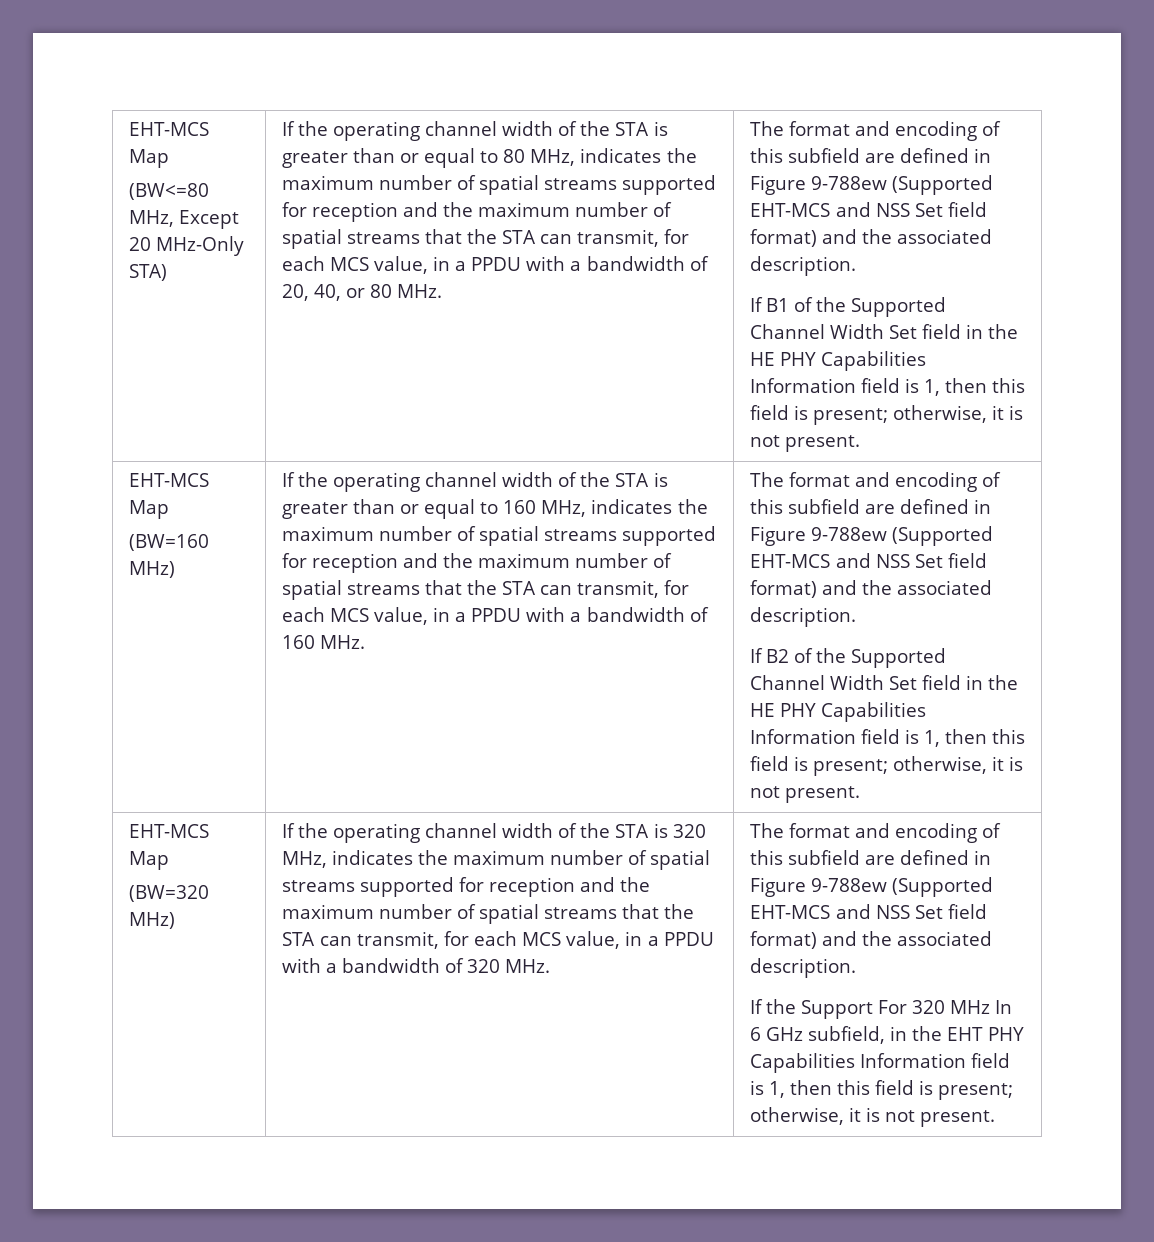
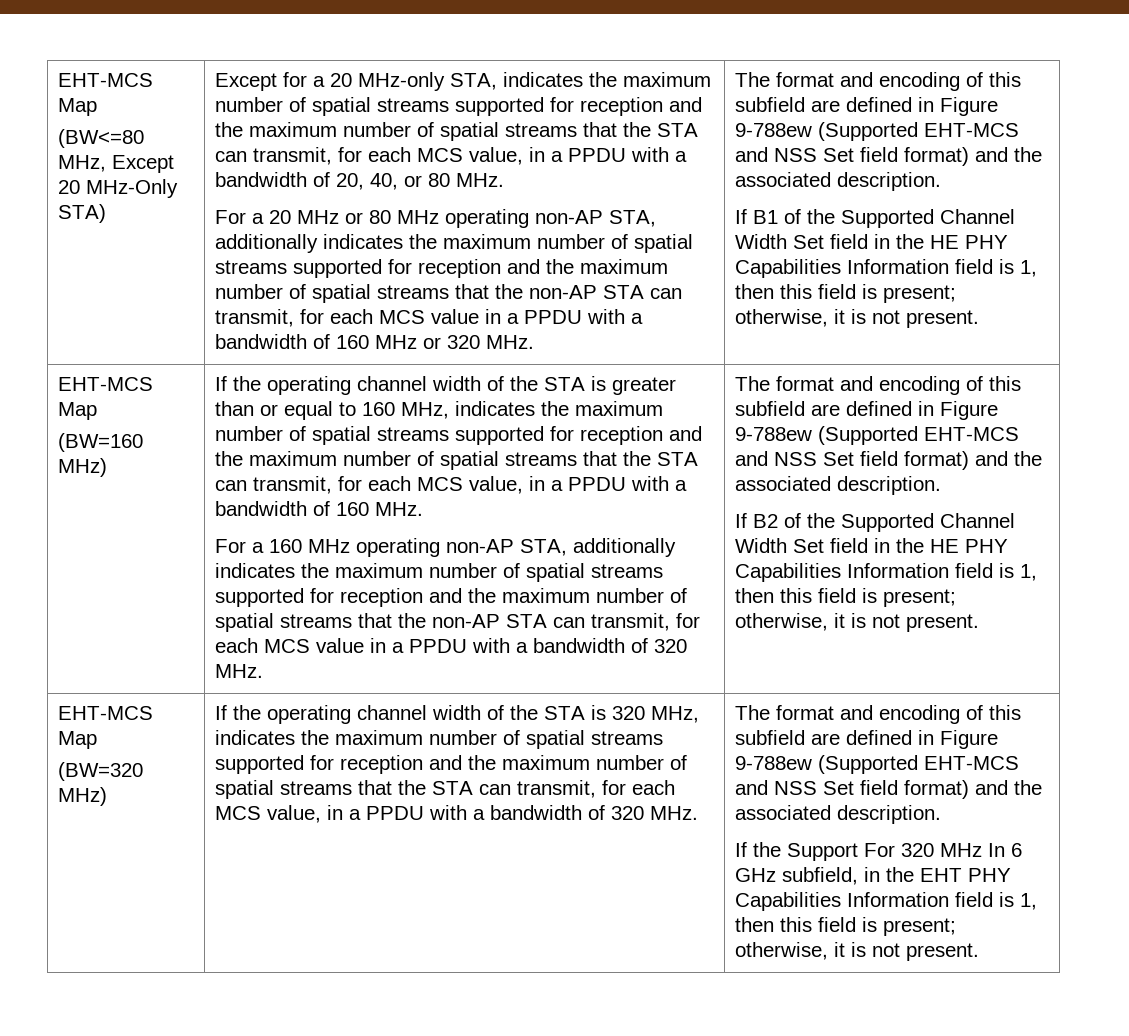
- If the operating channel width of the STA is greater than or equal to 80 MHz, indicates the maximum number of spatial streams supported for reception and the maximum number of spatial streams that the STA can transmit, for each MCS value, in a PPDU with a bandwidth of 20, 40, or 80 MHz.
+ Except for a 20 MHz-only STA, indicates the maximum number of spatial streams supported for reception and the maximum number of spatial streams that the STA can transmit, for each MCS value, in a PPDU with a bandwidth of 20, 40, or 80 MHz.
+ For a 20 MHz or 80 MHz operating non-AP STA, additionally indicates the maximum number of spatial streams supported for reception and the maximum number of spatial streams that the non-AP STA can transmit, for each MCS value in a PPDU with a bandwidth of 160 MHz or 320 MHz.
+ For a 160 MHz operating non-AP STA, additionally indicates the maximum number of spatial streams supported for reception and the maximum number of spatial streams that the non-AP STA can transmit, for each MCS value in a PPDU with a bandwidth of 320 MHz.

